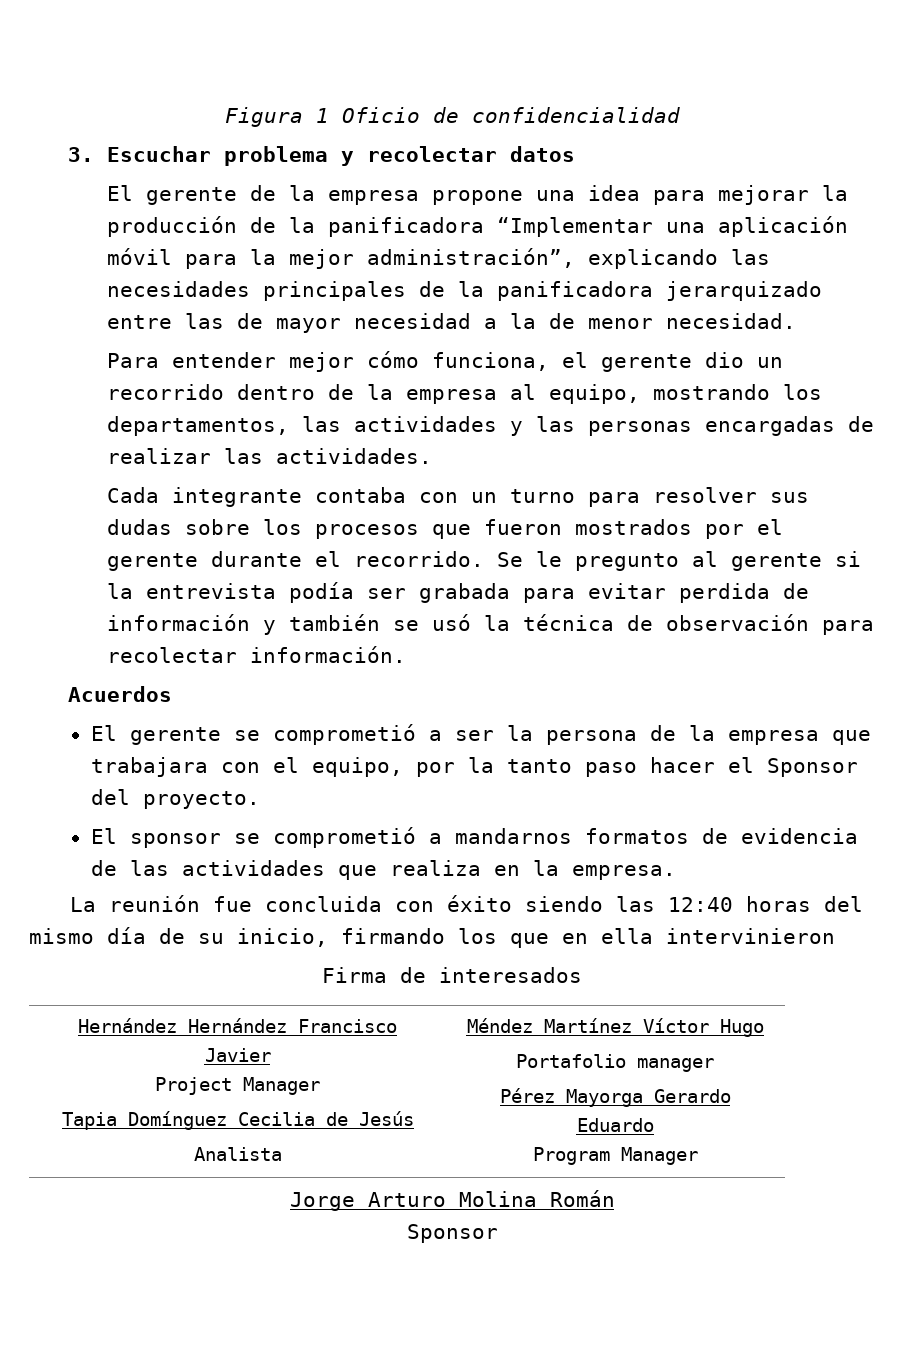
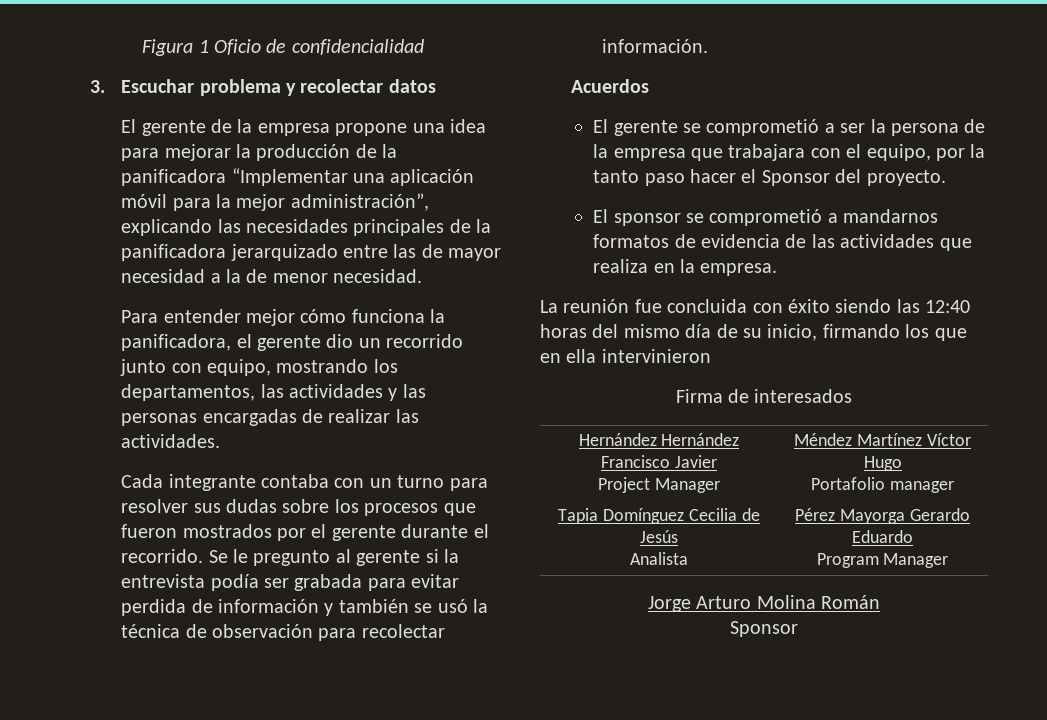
- Para entender mejor cómo funciona, el gerente dio un recorrido dentro de la empresa al equipo, mostrando los departamentos, las actividades y las personas encargadas de realizar las actividades.
+ Para entender mejor cómo funciona la panificadora, el gerente dio un recorrido junto con equipo, mostrando los departamentos, las actividades y las personas encargadas de realizar las actividades.

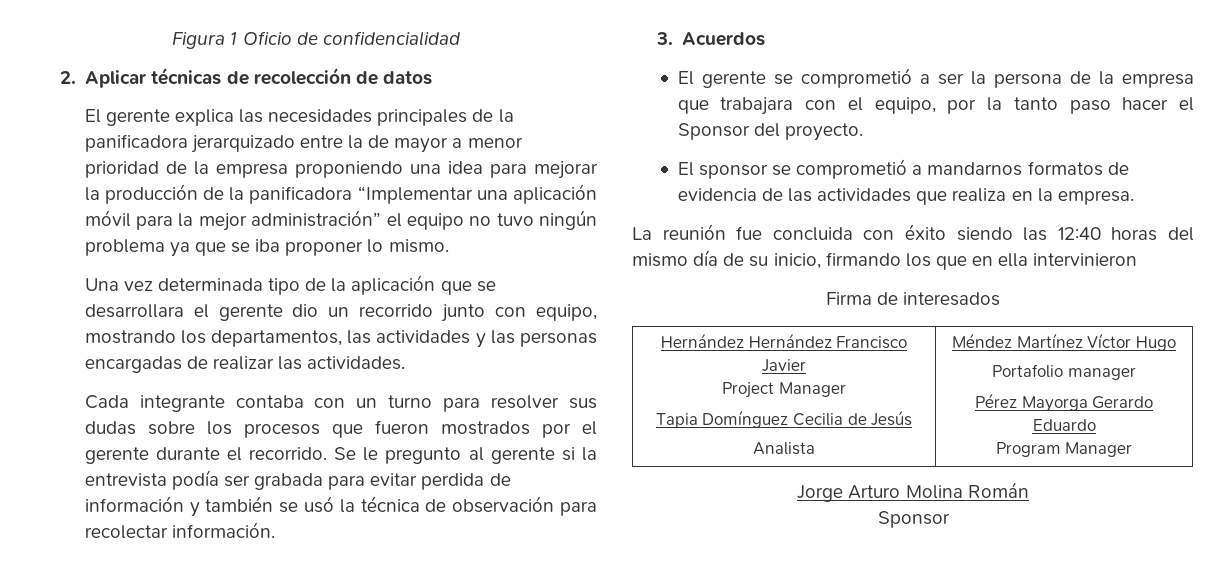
- 3. Escuchar problema y recolectar datos
- El gerente de la empresa propone una idea para mejorar la producción de la panificadora “Implementar una aplicación móvil para la mejor administración”, explicando las necesidades principales de la panificadora jerarquizado entre las de mayor necesidad a la de menor necesidad.
- Para entender mejor cómo funciona la panificadora, el gerente dio un recorrido junto con equipo, mostrando los departamentos, las actividades y las personas encargadas de realizar las actividades.
+ 2. Aplicar técnicas de recolección de datos
+ El gerente explica las necesidades principales de la panificadora jerarquizado entre la de mayor a menor prioridad de la empresa proponiendo una idea para mejorar la producción de la panificadora “Implementar una aplicación móvil para la mejor administración” el equipo no tuvo ningún problema ya que se iba proponer lo mismo.
+ Una vez determinada tipo de la aplicación que se desarrollara el gerente dio un recorrido junto con equipo, mostrando los departamentos, las actividades y las personas encargadas de realizar las actividades.
- Acuerdos
+ 3. Acuerdos

